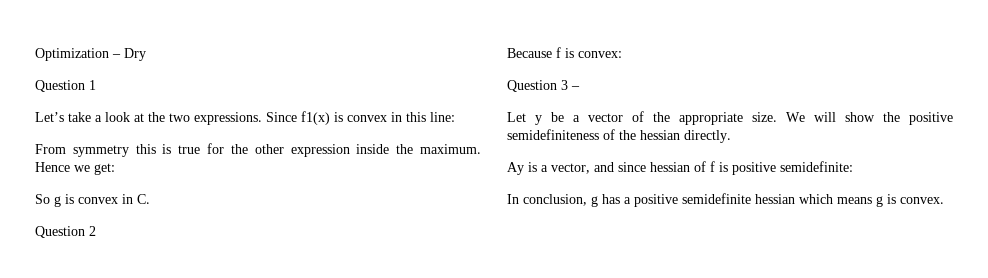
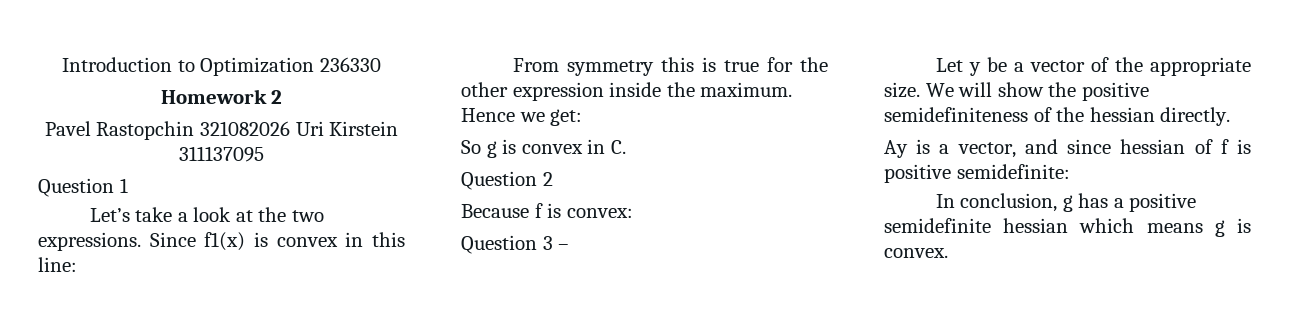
- Optimization – Dry
+ Introduction to Optimization 236330
+ Homework 2
+ Pavel Rastopchin 321082026 Uri Kirstein 311137095

